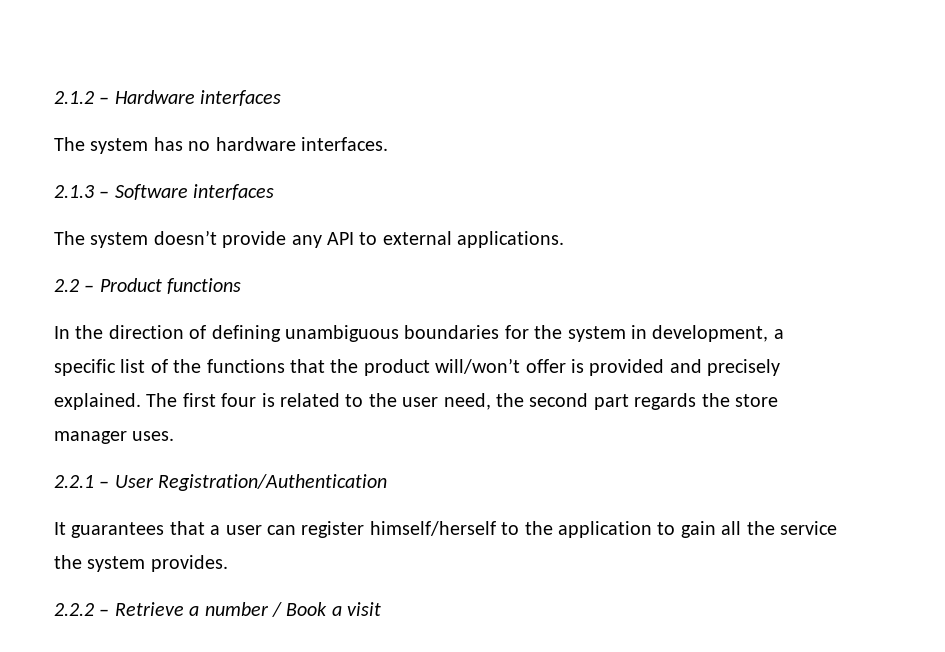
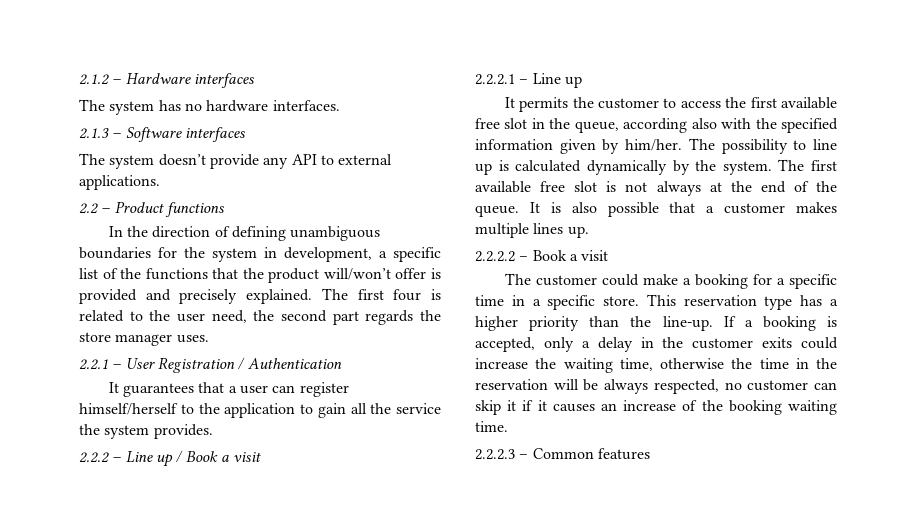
- 2.2.1 – User Registration/Authentication
+ 2.2.1 – User Registration / Authentication
- 2.2.2 – Retrieve a number / Book a visit
+ 2.2.2 – Line up / Book a visit
+ 2.2.2.1 – Line up
+ It permits the customer to access the first available free slot in the queue, according also with the specified information given by him/her. The possibility to line up is calculated dynamically by the system. The first available free slot is not always at the end of the queue. It is also possible that a customer makes multiple lines up.
+ 2.2.2.2 – Book a visit
+ The customer could make a booking for a specific time in a specific store. This reservation type has a higher priority than the line-up. If a booking is accepted, only a delay in the customer exits could increase the waiting time, otherwise the time in the reservation will be always respected, no customer can skip it if it causes an increase of the booking waiting time.
+ 2.2.2.3 – Common features

